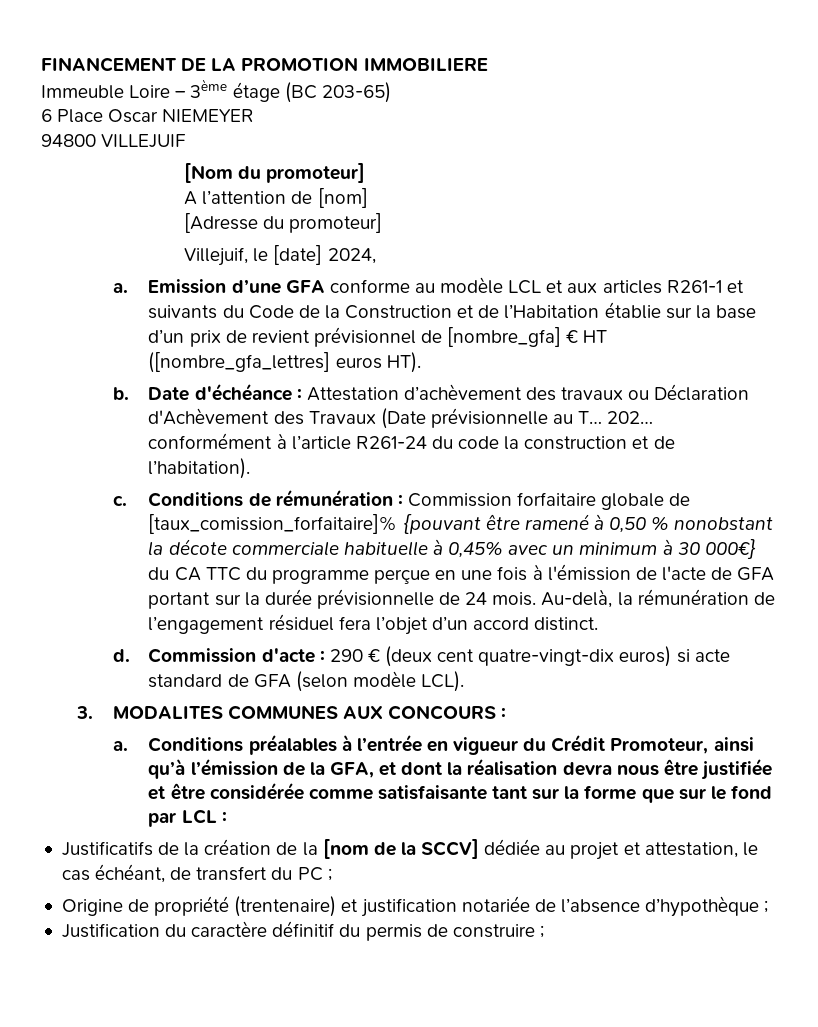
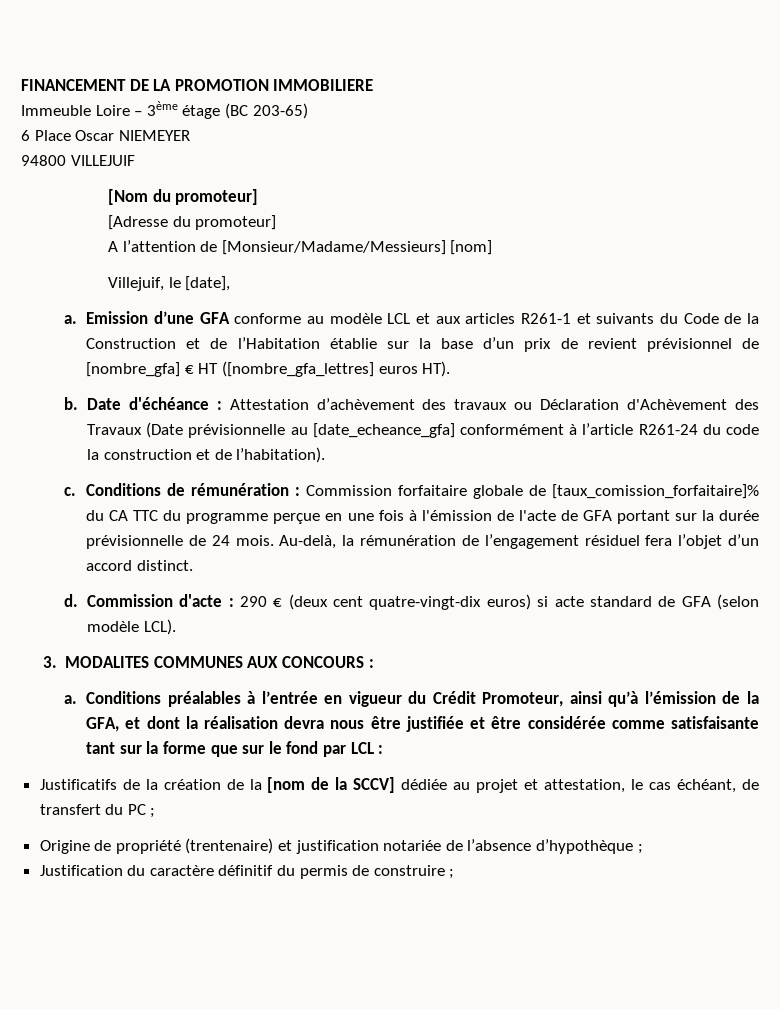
- A l’attention de [nom]
+ A l’attention de [Monsieur/Madame/Messieurs] [nom]
- Villejuif, le [date] 2024,
+ Villejuif, le [date],
- Date d'échéance : Attestation d’achèvement des travaux ou Déclaration d'Achèvement des Travaux (Date prévisionnelle au T… 202… conformément à l’article R261-24 du code la construction et de l’habitation).
+ Date d'échéance : Attestation d’achèvement des travaux ou Déclaration d'Achèvement des Travaux (Date prévisionnelle au [date_echeance_gfa] conformément à l’article R261-24 du code la construction et de l’habitation).
- Conditions de rémunération : Commission forfaitaire globale de [taux_comission_forfaitaire]% {pouvant être ramené à 0,50 % nonobstant la décote commerciale habituelle à 0,45% avec un minimum à 30 000€} du CA TTC du programme perçue en une fois à l'émission de l'acte de GFA portant sur la durée prévisionnelle de 24 mois.
+ Conditions de rémunération : Commission forfaitaire globale de [taux_comission_forfaitaire]% du CA TTC du programme perçue en une fois à l'émission de l'acte de GFA portant sur la durée prévisionnelle de 24 mois.

